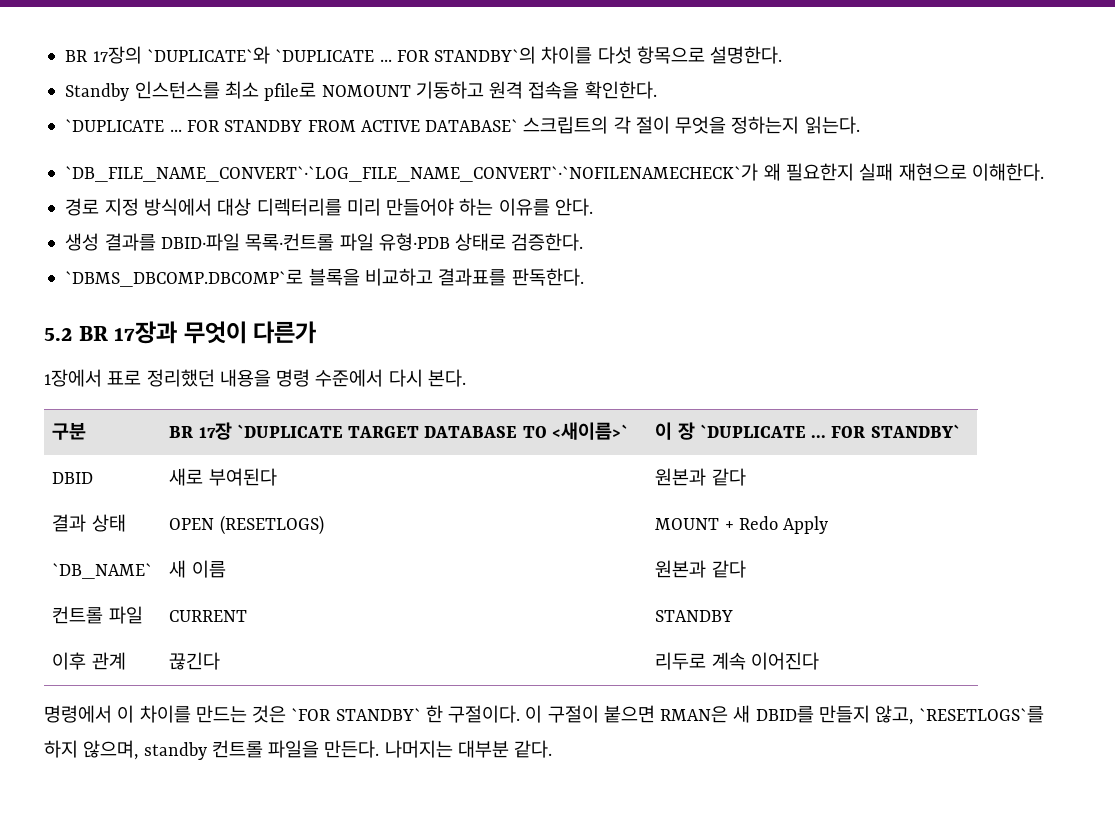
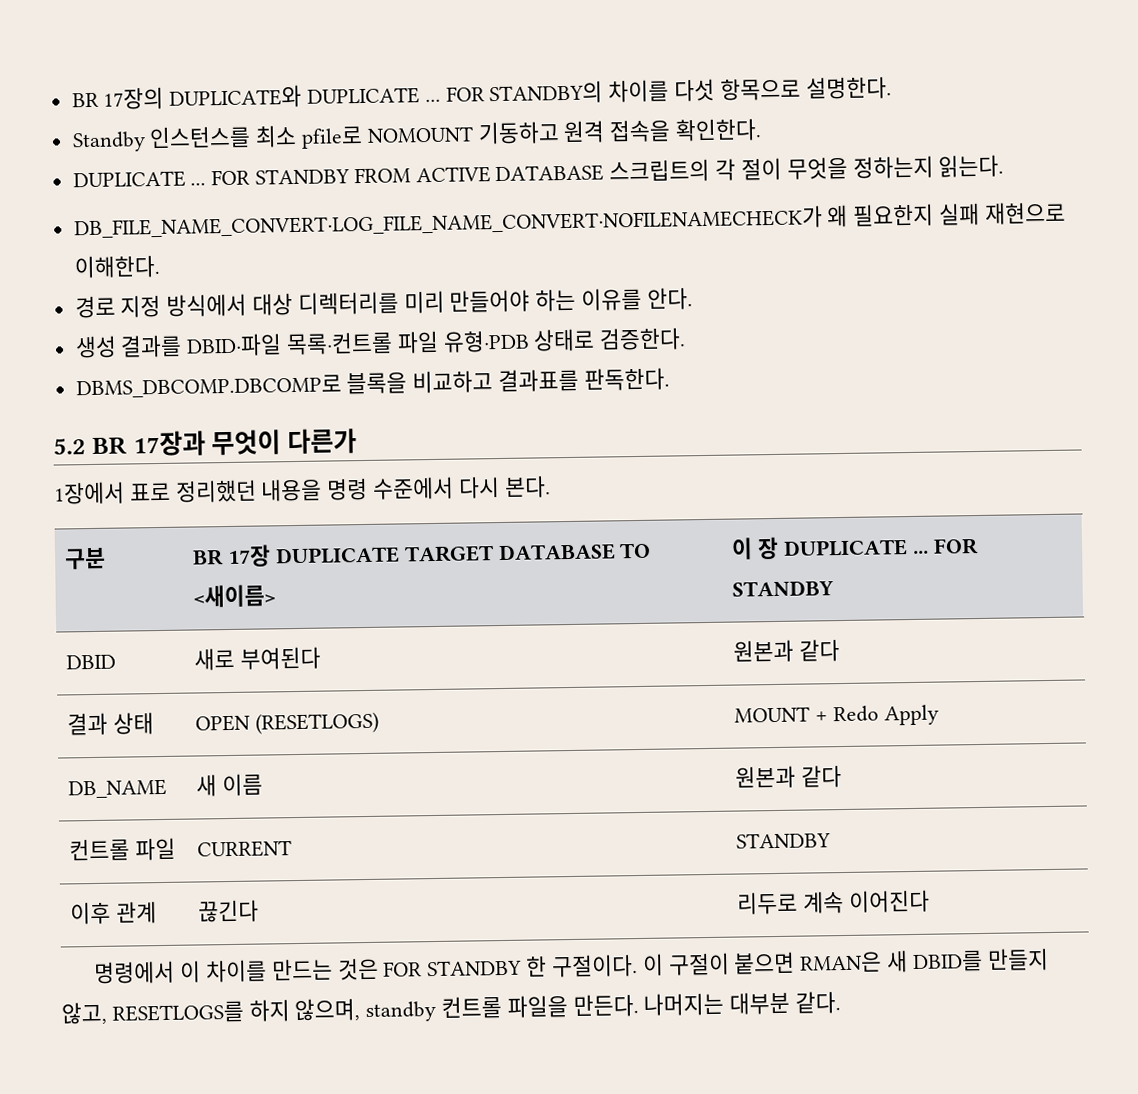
- BR 17장의 `DUPLICATE`와 `DUPLICATE ... FOR STANDBY`의 차이를 다섯 항목으로 설명한다.
+ BR 17장의 DUPLICATE와 DUPLICATE ... FOR STANDBY의 차이를 다섯 항목으로 설명한다.
  Standby 인스턴스를 최소 pfile로 NOMOUNT 기동하고 원격 접속을 확인한다.
- `DUPLICATE ...
+ DUPLICATE ...
- FOR STANDBY FROM ACTIVE DATABASE` 스크립트의 각 절이 무엇을 정하는지 읽는다.
+ FOR STANDBY FROM ACTIVE DATABASE 스크립트의 각 절이 무엇을 정하는지 읽는다.
- `DB_FILE_NAME_CONVERT`·`LOG_FILE_NAME_CONVERT`·`NOFILENAMECHECK`가 왜 필요한지 실패 재현으로 이해한다.
+ DB_FILE_NAME_CONVERT·LOG_FILE_NAME_CONVERT·NOFILENAMECHECK가 왜 필요한지 실패 재현으로 이해한다.
- `DBMS_DBCOMP.DBCOMP`로 블록을 비교하고 결과표를 판독한다.
+ DBMS_DBCOMP.DBCOMP로 블록을 비교하고 결과표를 판독한다.
- 구분 | BR 17장 `DUPLICATE TARGET DATABASE TO <새이름>` | 이 장 `DUPLICATE ... FOR STANDBY`
+ 구분 | BR 17장 DUPLICATE TARGET DATABASE TO <새이름> | 이 장 DUPLICATE ... FOR STANDBY
- `DB_NAME` | 새 이름 | 원본과 같다
+ DB_NAME | 새 이름 | 원본과 같다
- 명령에서 이 차이를 만드는 것은 `FOR STANDBY` 한 구절이다.
+ 명령에서 이 차이를 만드는 것은 FOR STANDBY 한 구절이다.
- 이 구절이 붙으면 RMAN은 새 DBID를 만들지 않고, `RESETLOGS`를 하지 않으며, standby 컨트롤 파일을 만든다.
+ 이 구절이 붙으면 RMAN은 새 DBID를 만들지 않고, RESETLOGS를 하지 않으며, standby 컨트롤 파일을 만든다.

